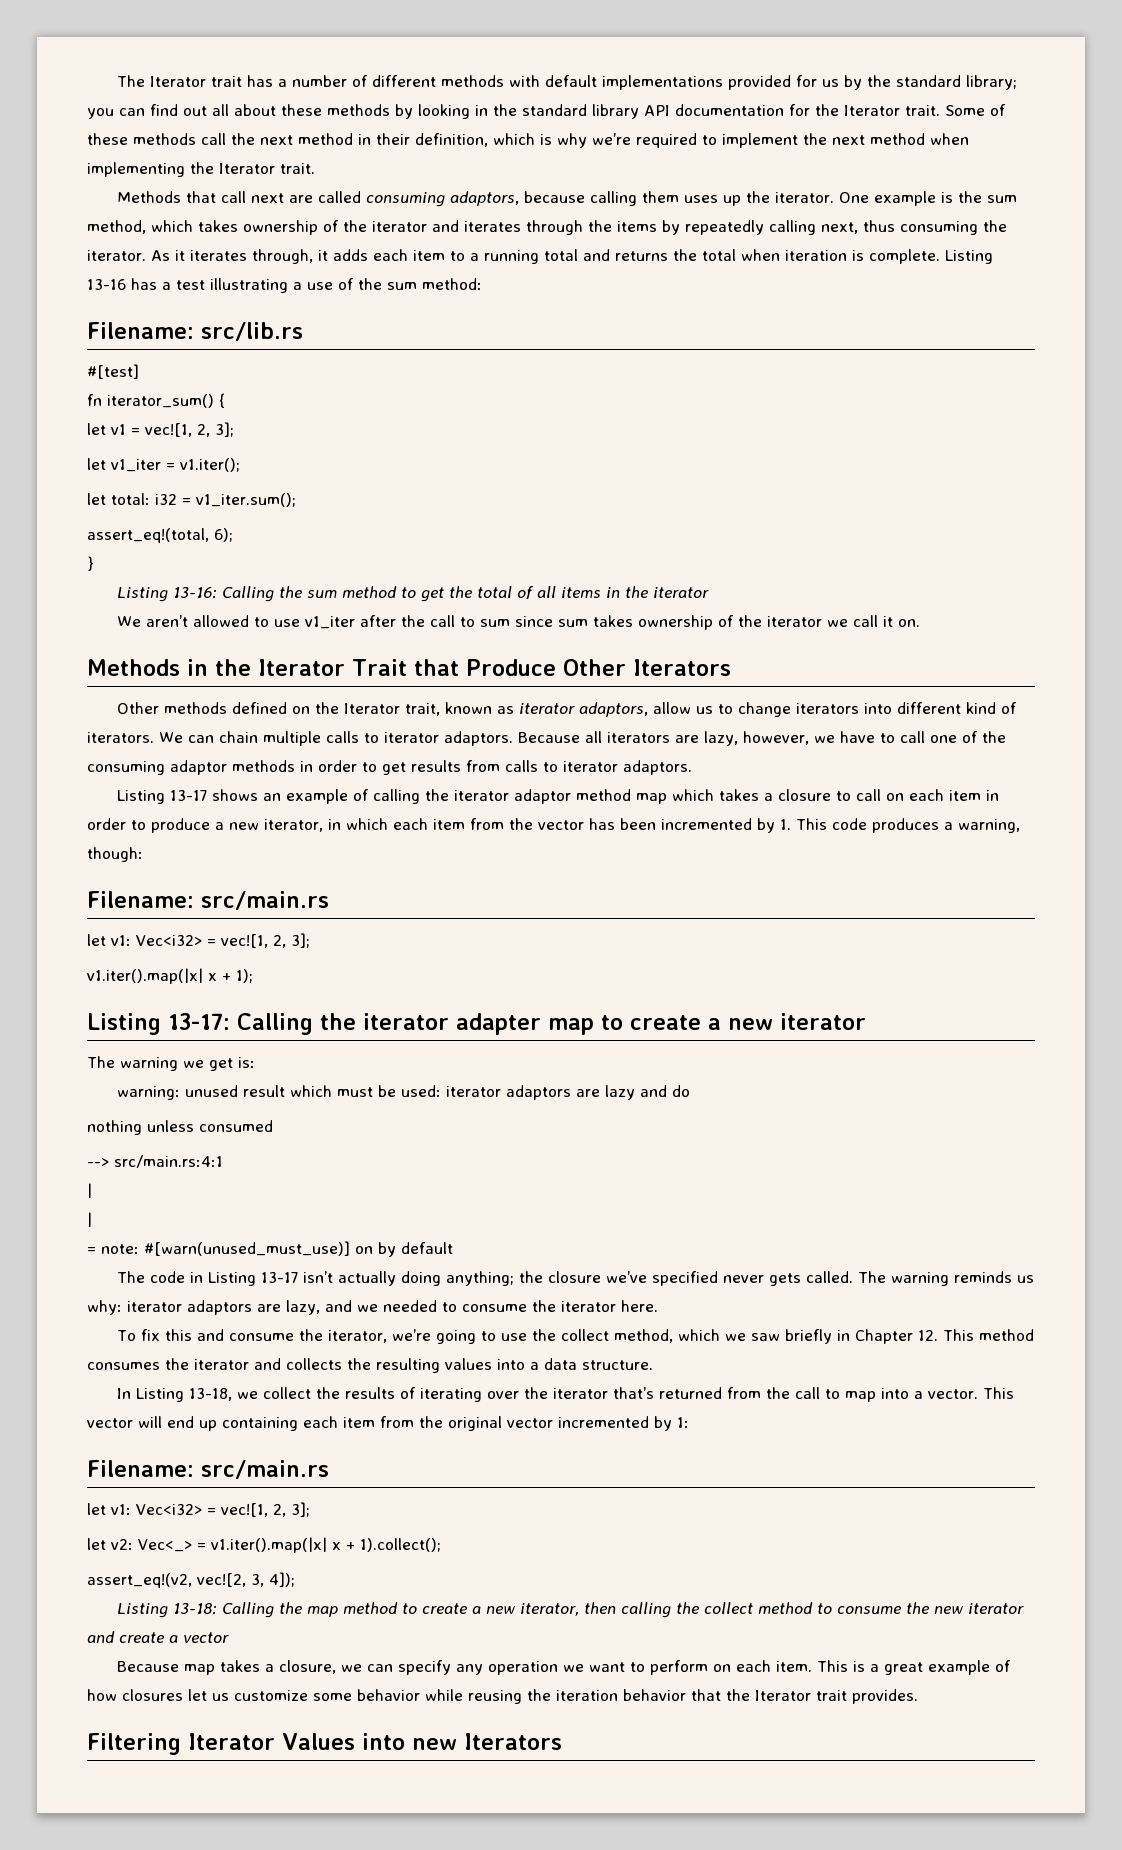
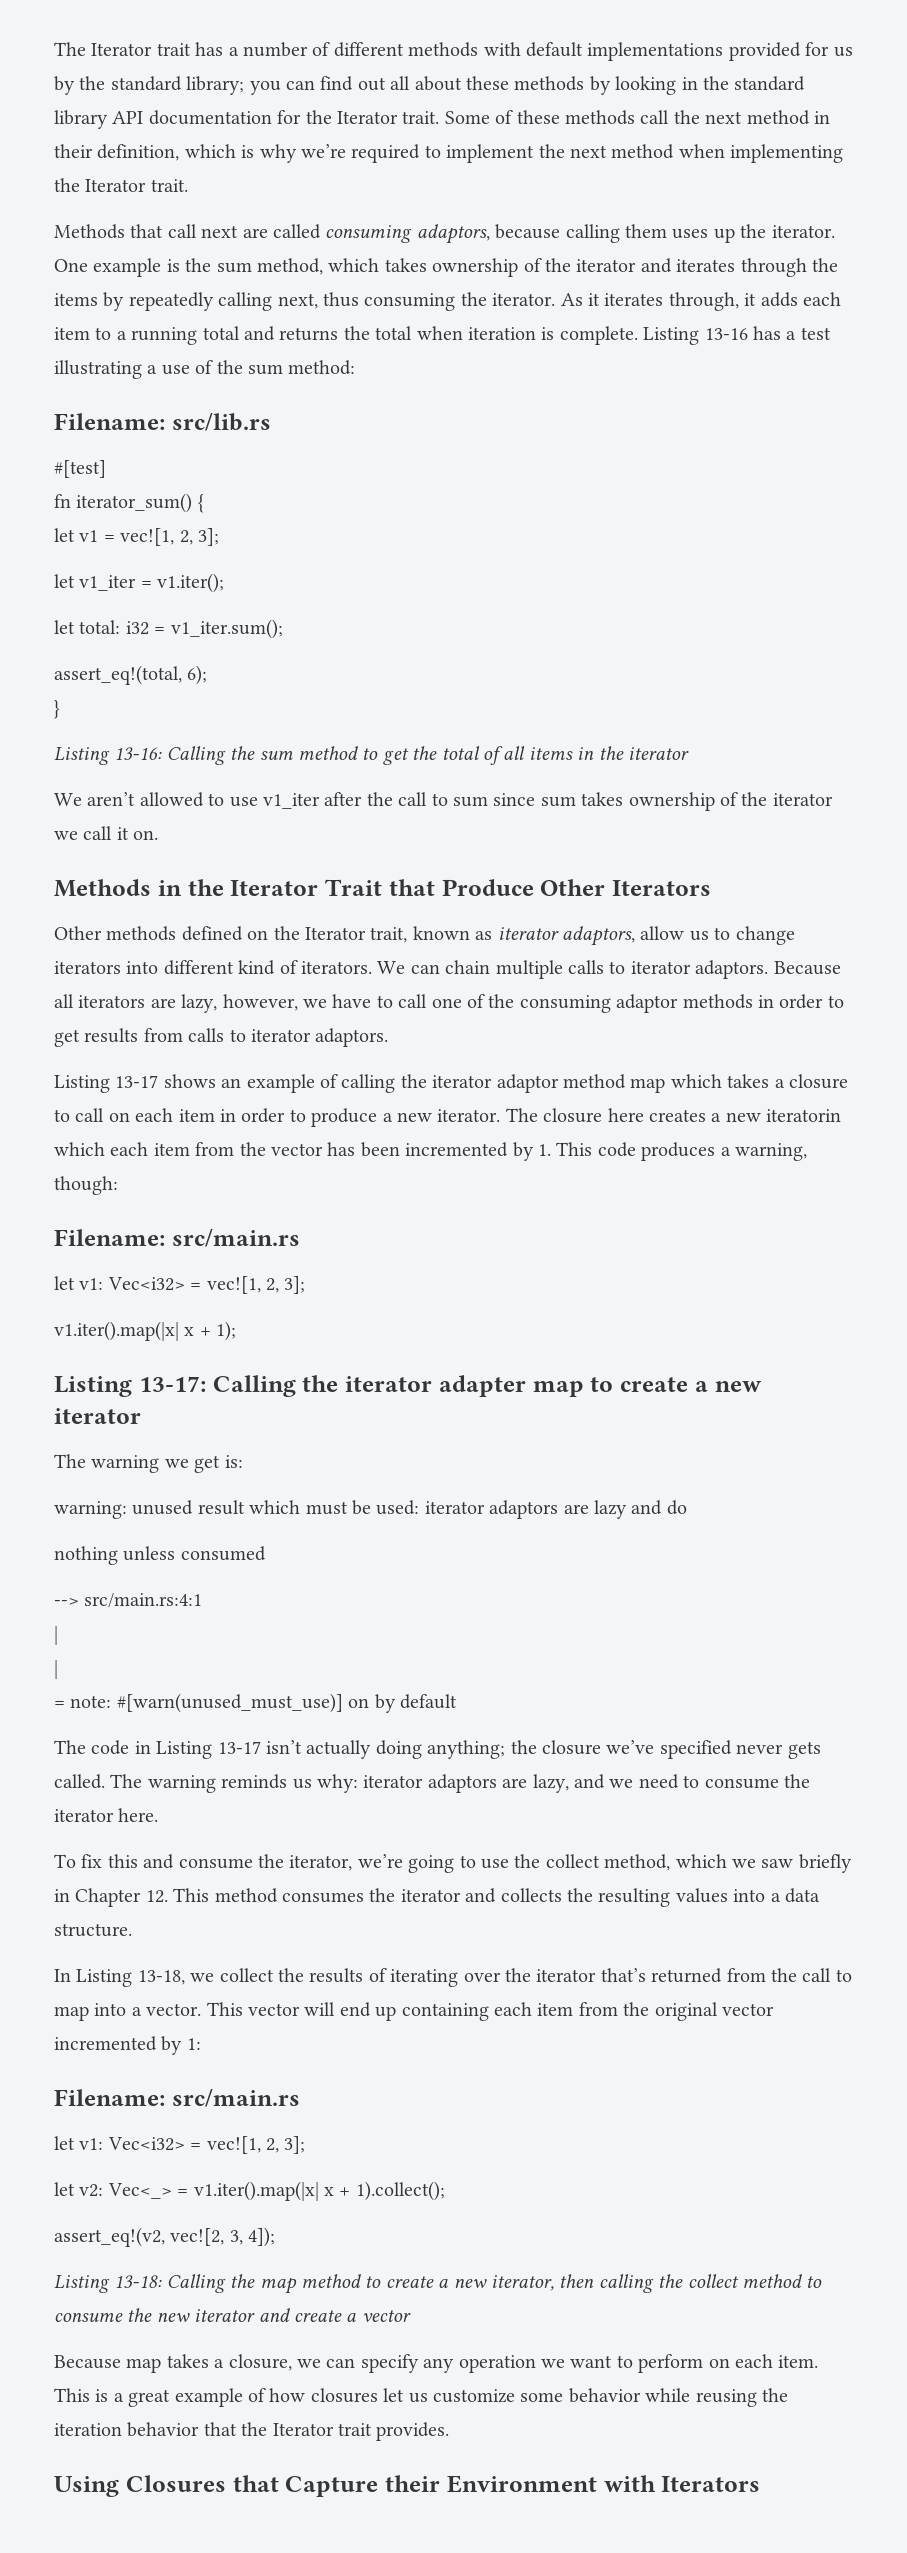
- Listing 13-17 shows an example of calling the iterator adaptor method map which takes a closure to call on each item in order to produce a new iterator, in which each item from the vector has been incremented by 1. This code produces a warning, though:
+ Listing 13-17 shows an example of calling the iterator adaptor method map which takes a closure to call on each item in order to produce a new iterator. The closure here creates a new iteratorin which each item from the vector has been incremented by 1. This code produces a warning, though:
- The warning reminds us why: iterator adaptors are lazy, and we needed to consume the iterator here.
+ The warning reminds us why: iterator adaptors are lazy, and we need to consume the iterator here.
- Filtering Iterator Values into new Iterators
+ Using Closures that Capture their Environment with Iterators

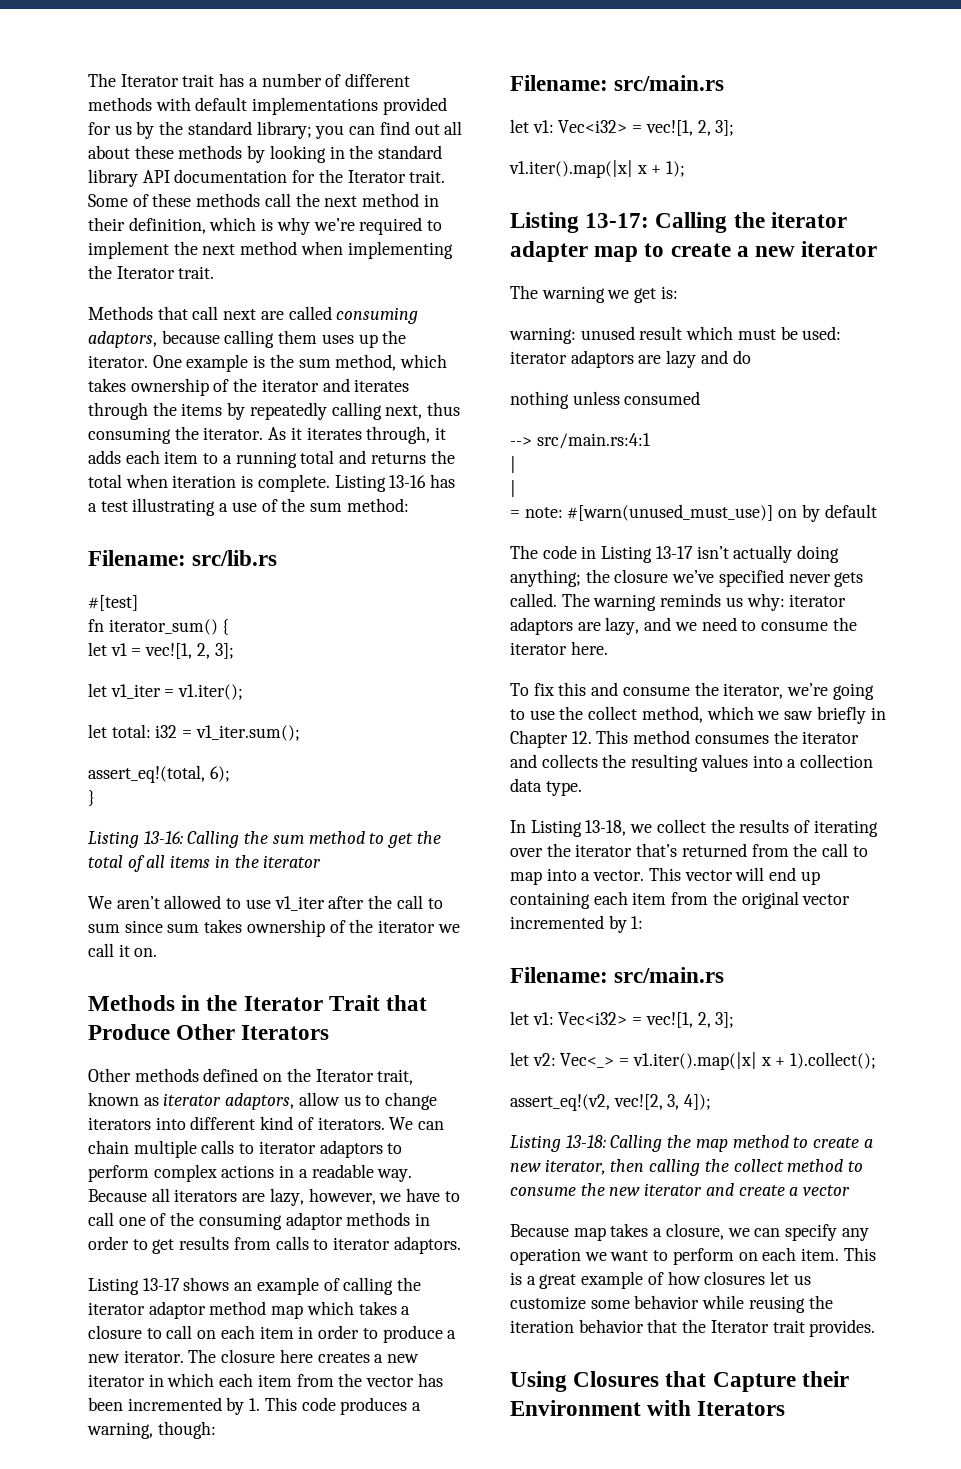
- We can chain multiple calls to iterator adaptors.
+ We can chain multiple calls to iterator adaptors to perform complex actions in a readable way.
- The closure here creates a new iteratorin which each item from the vector has been incremented by 1. This code produces a warning, though:
+ The closure here creates a new iterator in which each item from the vector has been incremented by 1. This code produces a warning, though:
- To fix this and consume the iterator, we’re going to use the collect method, which we saw briefly in Chapter 12. This method consumes the iterator and collects the resulting values into a data structure.
+ To fix this and consume the iterator, we’re going to use the collect method, which we saw briefly in Chapter 12. This method consumes the iterator and collects the resulting values into a collection data type.

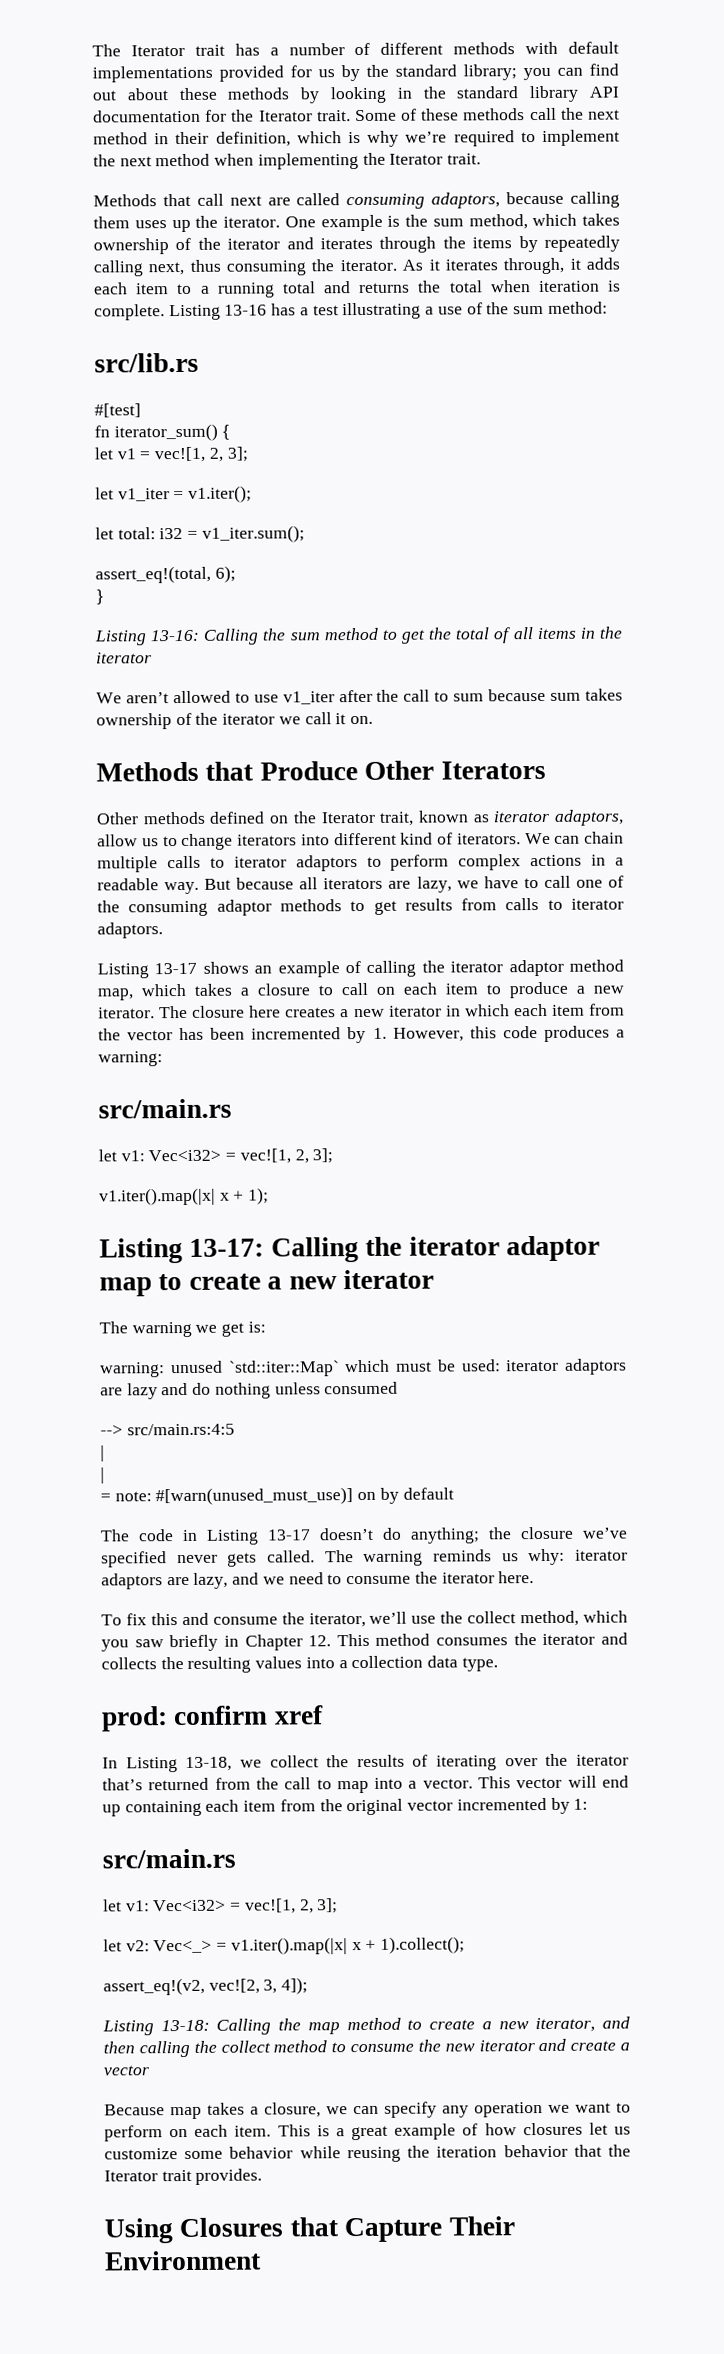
- The Iterator trait has a number of different methods with default implementations provided for us by the standard library; you can find out all about these methods by looking in the standard library API documentation for the Iterator trait.
+ The Iterator trait has a number of different methods with default implementations provided for us by the standard library; you can find out about these methods by looking in the standard library API documentation for the Iterator trait.
- Filename: src/lib.rs
+ src/lib.rs
- We aren’t allowed to use v1_iter after the call to sum since sum takes ownership of the iterator we call it on.
+ We aren’t allowed to use v1_iter after the call to sum because sum takes ownership of the iterator we call it on.
- Methods in the Iterator Trait that Produce Other Iterators
+ Methods that Produce Other Iterators
- Because all iterators are lazy, however, we have to call one of the consuming adaptor methods in order to get results from calls to iterator adaptors.
+ But because all iterators are lazy, we have to call one of the consuming adaptor methods to get results from calls to iterator adaptors.
- Listing 13-17 shows an example of calling the iterator adaptor method map which takes a closure to call on each item in order to produce a new iterator.
+ Listing 13-17 shows an example of calling the iterator adaptor method map, which takes a closure to call on each item to produce a new iterator.
- The closure here creates a new iterator in which each item from the vector has been incremented by 1. This code produces a warning, though:
- Filename: src/main.rs
+ The closure here creates a new iterator in which each item from the vector has been incremented by 1. However, this code produces a warning:
+ src/main.rs
- Listing 13-17: Calling the iterator adapter map to create a new iterator
+ Listing 13-17: Calling the iterator adaptor map to create a new iterator
- warning: unused result which must be used: iterator adaptors are lazy and do
- nothing unless consumed
+ warning: unused `std::iter::Map` which must be used: iterator adaptors are lazy and do nothing unless consumed
- --> src/main.rs:4:1
+ --> src/main.rs:4:5
- The code in Listing 13-17 isn’t actually doing anything; the closure we’ve specified never gets called.
+ The code in Listing 13-17 doesn’t do anything; the closure we’ve specified never gets called.
- To fix this and consume the iterator, we’re going to use the collect method, which we saw briefly in Chapter 12. This method consumes the iterator and collects the resulting values into a collection data type.
+ To fix this and consume the iterator, we’ll use the collect method, which you saw briefly in Chapter 12. This method consumes the iterator and collects the resulting values into a collection data type.
+ prod: confirm xref
  This vector will end up containing each item from the original vector incremented by 1:
- Filename: src/main.rs
+ src/main.rs
- Listing 13-18: Calling the map method to create a new iterator, then calling the collect method to consume the new iterator and create a vector
+ Listing 13-18: Calling the map method to create a new iterator, and then calling the collect method to consume the new iterator and create a vector
- Using Closures that Capture their Environment with Iterators
+ Using Closures that Capture Their Environment

